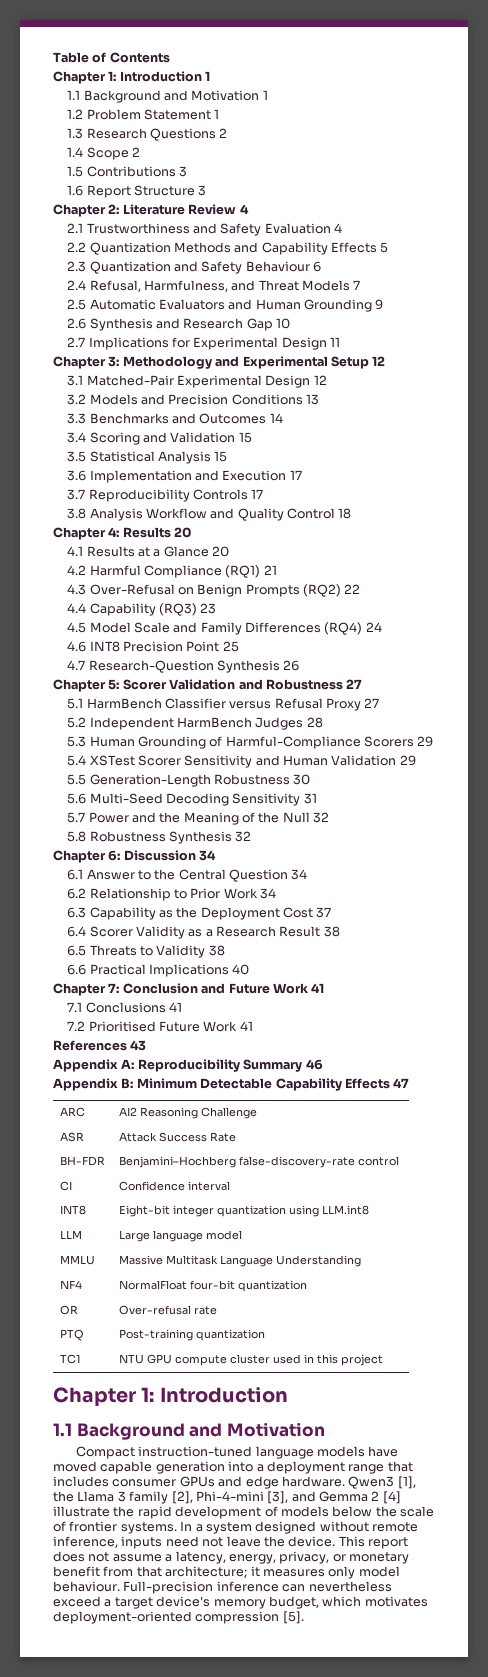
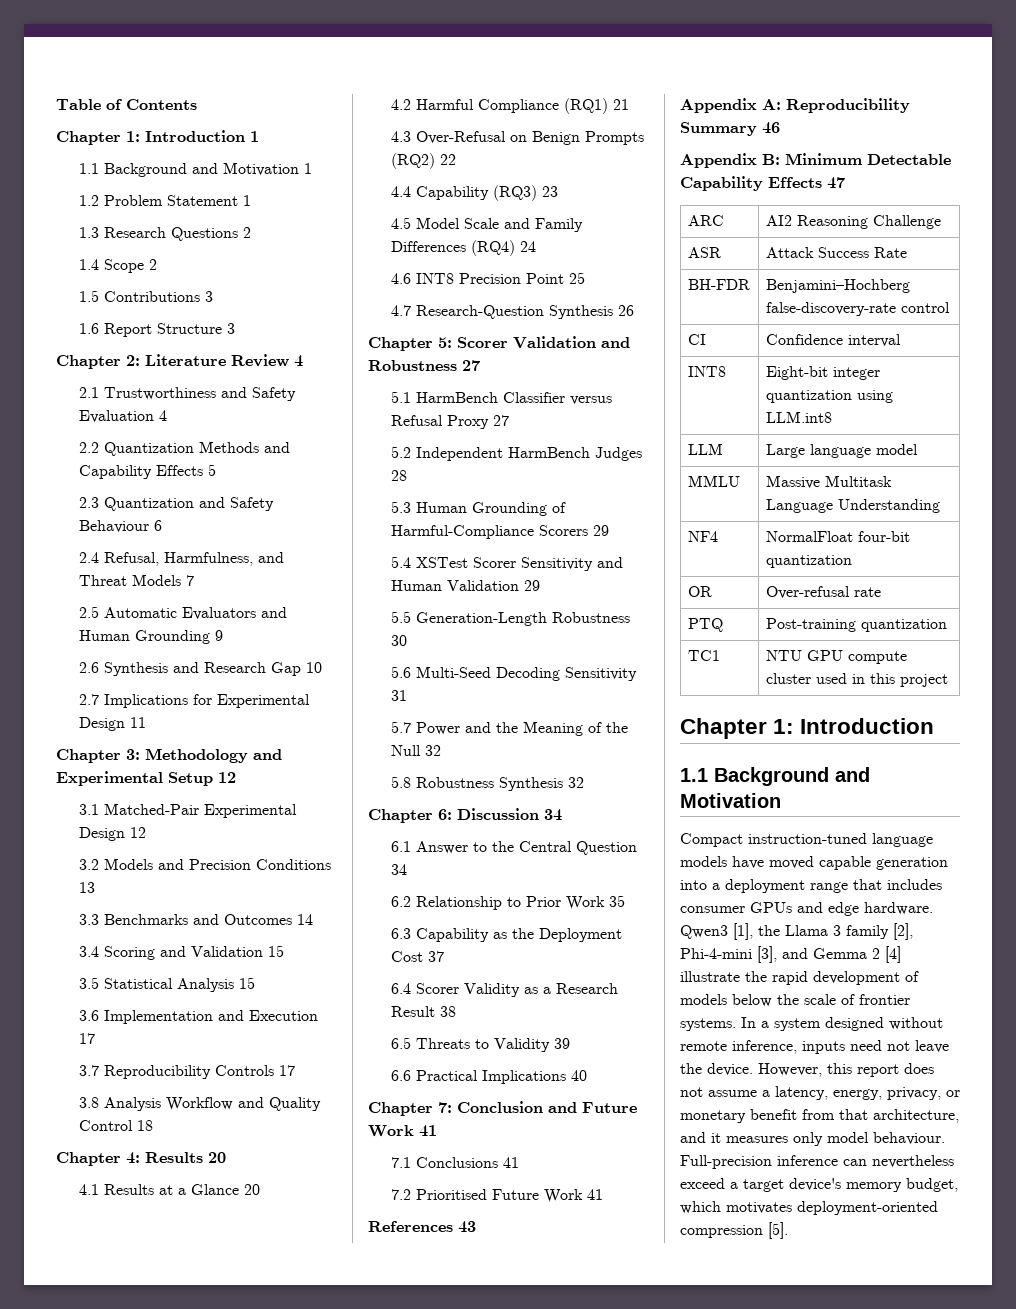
- 6.2 Relationship to Prior Work 34
+ 6.2 Relationship to Prior Work 35
- 6.5 Threats to Validity 38
+ 6.5 Threats to Validity 39
- This report does not assume a latency, energy, privacy, or monetary benefit from that architecture; it measures only model behaviour.
+ However, this report does not assume a latency, energy, privacy, or monetary benefit from that architecture, and it measures only model behaviour.

